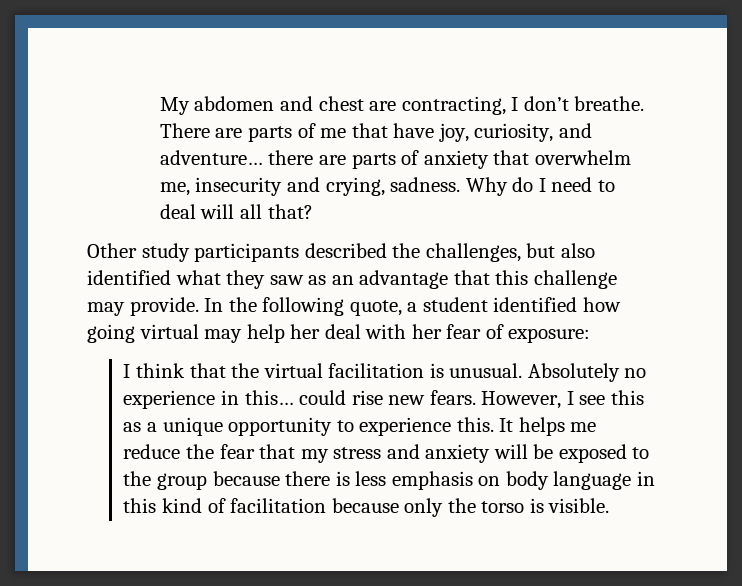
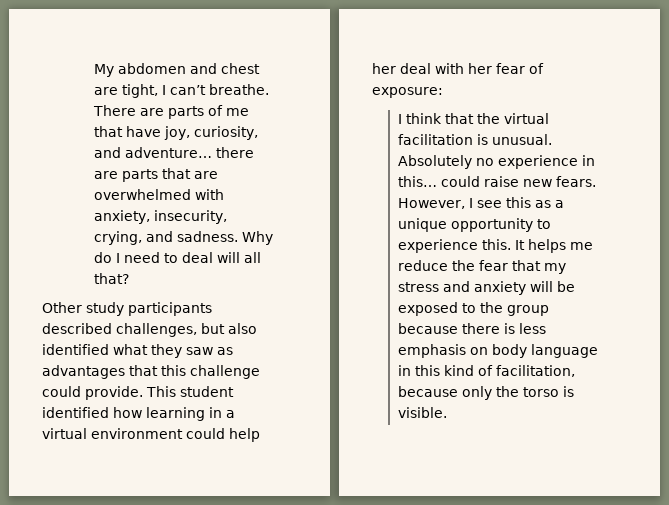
- My abdomen and chest are contracting, I don’t breathe.
+ My abdomen and chest are tight, I can’t breathe.
- There are parts of me that have joy, curiosity, and adventure… there are parts of anxiety that overwhelm me, insecurity and crying, sadness.
+ There are parts of me that have joy, curiosity, and adventure… there are parts that are overwhelmed with anxiety, insecurity, crying, and sadness.
- Other study participants described the challenges, but also identified what they saw as an advantage that this challenge may provide. In the following quote, a student identified how going virtual may help her deal with her fear of exposure:
+ Other study participants described challenges, but also identified what they saw as advantages that this challenge could provide. This student identified how learning in a virtual environment could help her deal with her fear of exposure:
- Absolutely no experience in this… could rise new fears.
+ Absolutely no experience in this… could raise new fears.
- It helps me reduce the fear that my stress and anxiety will be exposed to the group because there is less emphasis on body language in this kind of facilitation because only the torso is visible.
+ It helps me reduce the fear that my stress and anxiety will be exposed to the group because there is less emphasis on body language in this kind of facilitation, because only the torso is visible.

